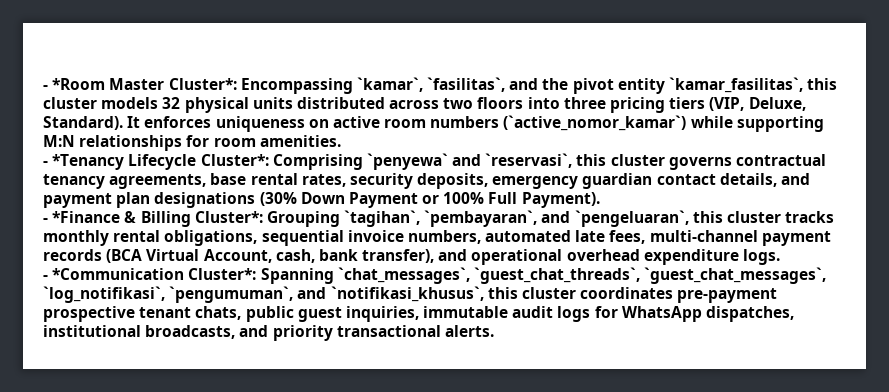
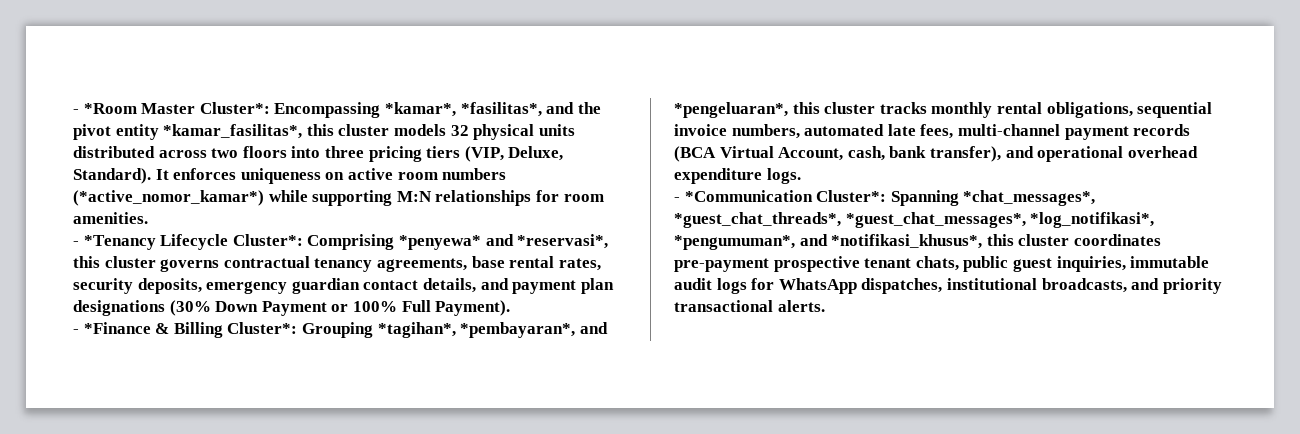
- - *Room Master Cluster*: Encompassing `kamar`, `fasilitas`, and the pivot entity `kamar_fasilitas`, this cluster models 32 physical units distributed across two floors into three pricing tiers (VIP, Deluxe, Standard).
+ - *Room Master Cluster*: Encompassing *kamar*, *fasilitas*, and the pivot entity *kamar_fasilitas*, this cluster models 32 physical units distributed across two floors into three pricing tiers (VIP, Deluxe, Standard).
- It enforces uniqueness on active room numbers (`active_nomor_kamar`) while supporting M:N relationships for room amenities.
+ It enforces uniqueness on active room numbers (*active_nomor_kamar*) while supporting M:N relationships for room amenities.
- - *Tenancy Lifecycle Cluster*: Comprising `penyewa` and `reservasi`, this cluster governs contractual tenancy agreements, base rental rates, security deposits, emergency guardian contact details, and payment plan designations (30% Down Payment or 100% Full Payment).
+ - *Tenancy Lifecycle Cluster*: Comprising *penyewa* and *reservasi*, this cluster governs contractual tenancy agreements, base rental rates, security deposits, emergency guardian contact details, and payment plan designations (30% Down Payment or 100% Full Payment).
- - *Finance & Billing Cluster*: Grouping `tagihan`, `pembayaran`, and `pengeluaran`, this cluster tracks monthly rental obligations, sequential invoice numbers, automated late fees, multi-channel payment records (BCA Virtual Account, cash, bank transfer), and operational overhead expenditure logs.
+ - *Finance & Billing Cluster*: Grouping *tagihan*, *pembayaran*, and *pengeluaran*, this cluster tracks monthly rental obligations, sequential invoice numbers, automated late fees, multi-channel payment records (BCA Virtual Account, cash, bank transfer), and operational overhead expenditure logs.
- - *Communication Cluster*: Spanning `chat_messages`, `guest_chat_threads`, `guest_chat_messages`, `log_notifikasi`, `pengumuman`, and `notifikasi_khusus`, this cluster coordinates pre-payment prospective tenant chats, public guest inquiries, immutable audit logs for WhatsApp dispatches, institutional broadcasts, and priority transactional alerts.
+ - *Communication Cluster*: Spanning *chat_messages*, *guest_chat_threads*, *guest_chat_messages*, *log_notifikasi*, *pengumuman*, and *notifikasi_khusus*, this cluster coordinates pre-payment prospective tenant chats, public guest inquiries, immutable audit logs for WhatsApp dispatches, institutional broadcasts, and priority transactional alerts.

